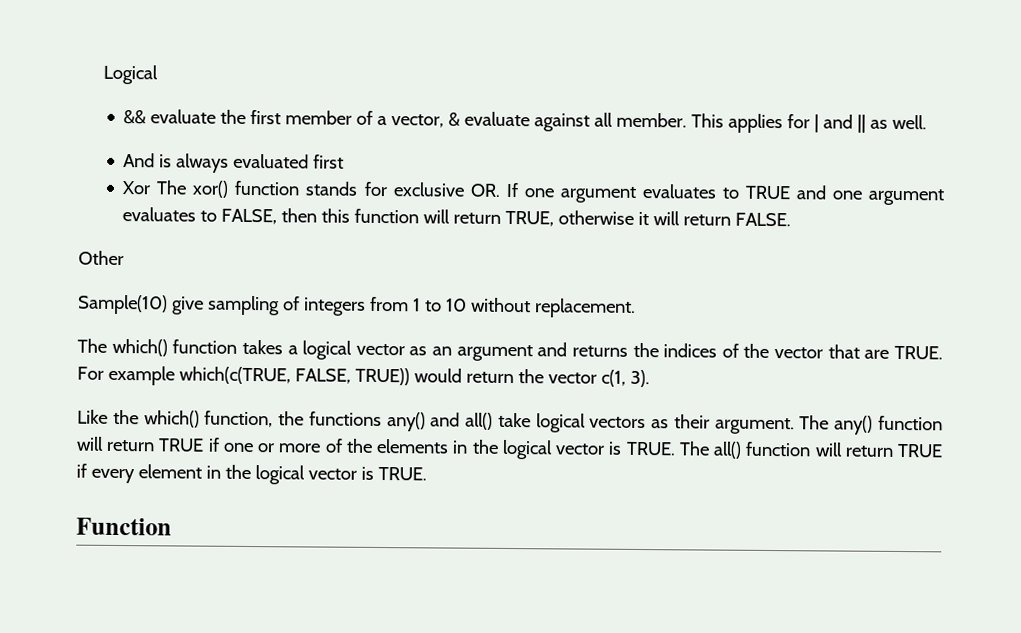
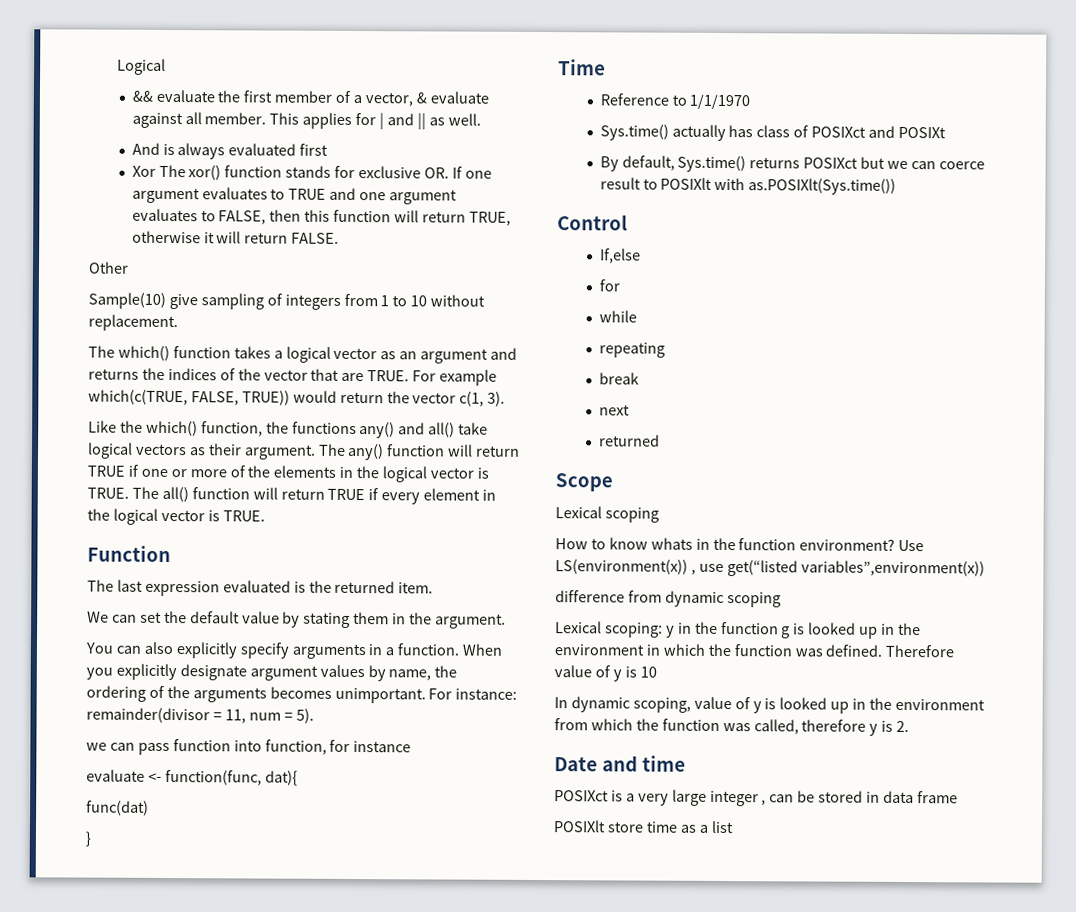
+ The last expression evaluated is the returned item.
+ We can set the default value by stating them in the argument.
+ You can also explicitly specify arguments in a function. When you explicitly designate argument values by name, the ordering of the arguments becomes unimportant. For instance: remainder(divisor = 11, num = 5).
+ we can pass function into function, for instance
+ evaluate <- function(func, dat){
+ func(dat)
+ }
+ Time
+ Reference to 1/1/1970
+ Sys.time() actually has class of POSIXct and POSIXt
+ By default, Sys.time() returns POSIXct but we can coerce result to POSIXlt with as.POSIXlt(Sys.time())
+ Control
+ If,else
+ for
+ while
+ repeating
+ break
+ next
+ returned
+ Scope
+ Lexical scoping
+ How to know whats in the function environment? Use LS(environment(x)) , use get(“listed variables”,environment(x))
+ difference from dynamic scoping
+ Lexical scoping: y in the function g is looked up in the environment in which the function was defined. Therefore value of y is 10
+ In dynamic scoping, value of y is looked up in the environment from which the function was called, therefore y is 2.
+ Date and time
+ POSIXct is a very large integer , can be stored in data frame
+ POSIXlt store time as a list

